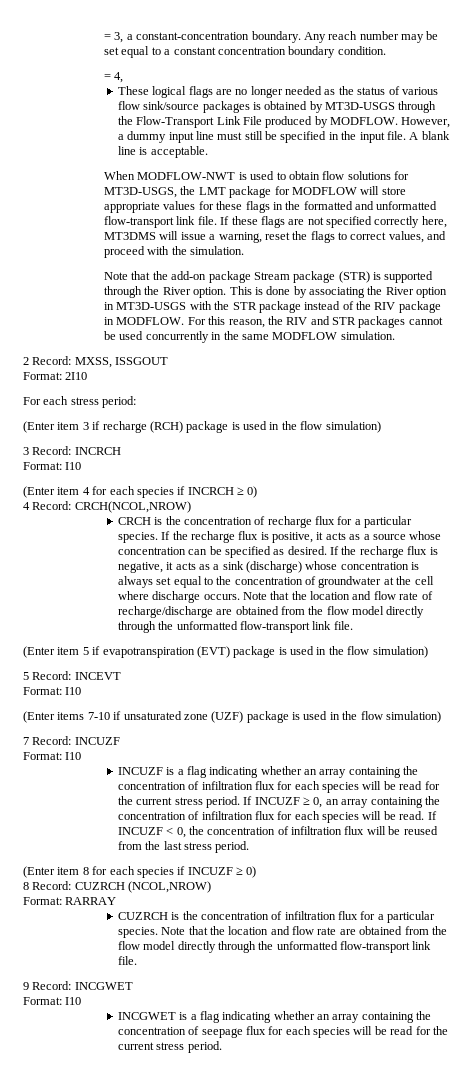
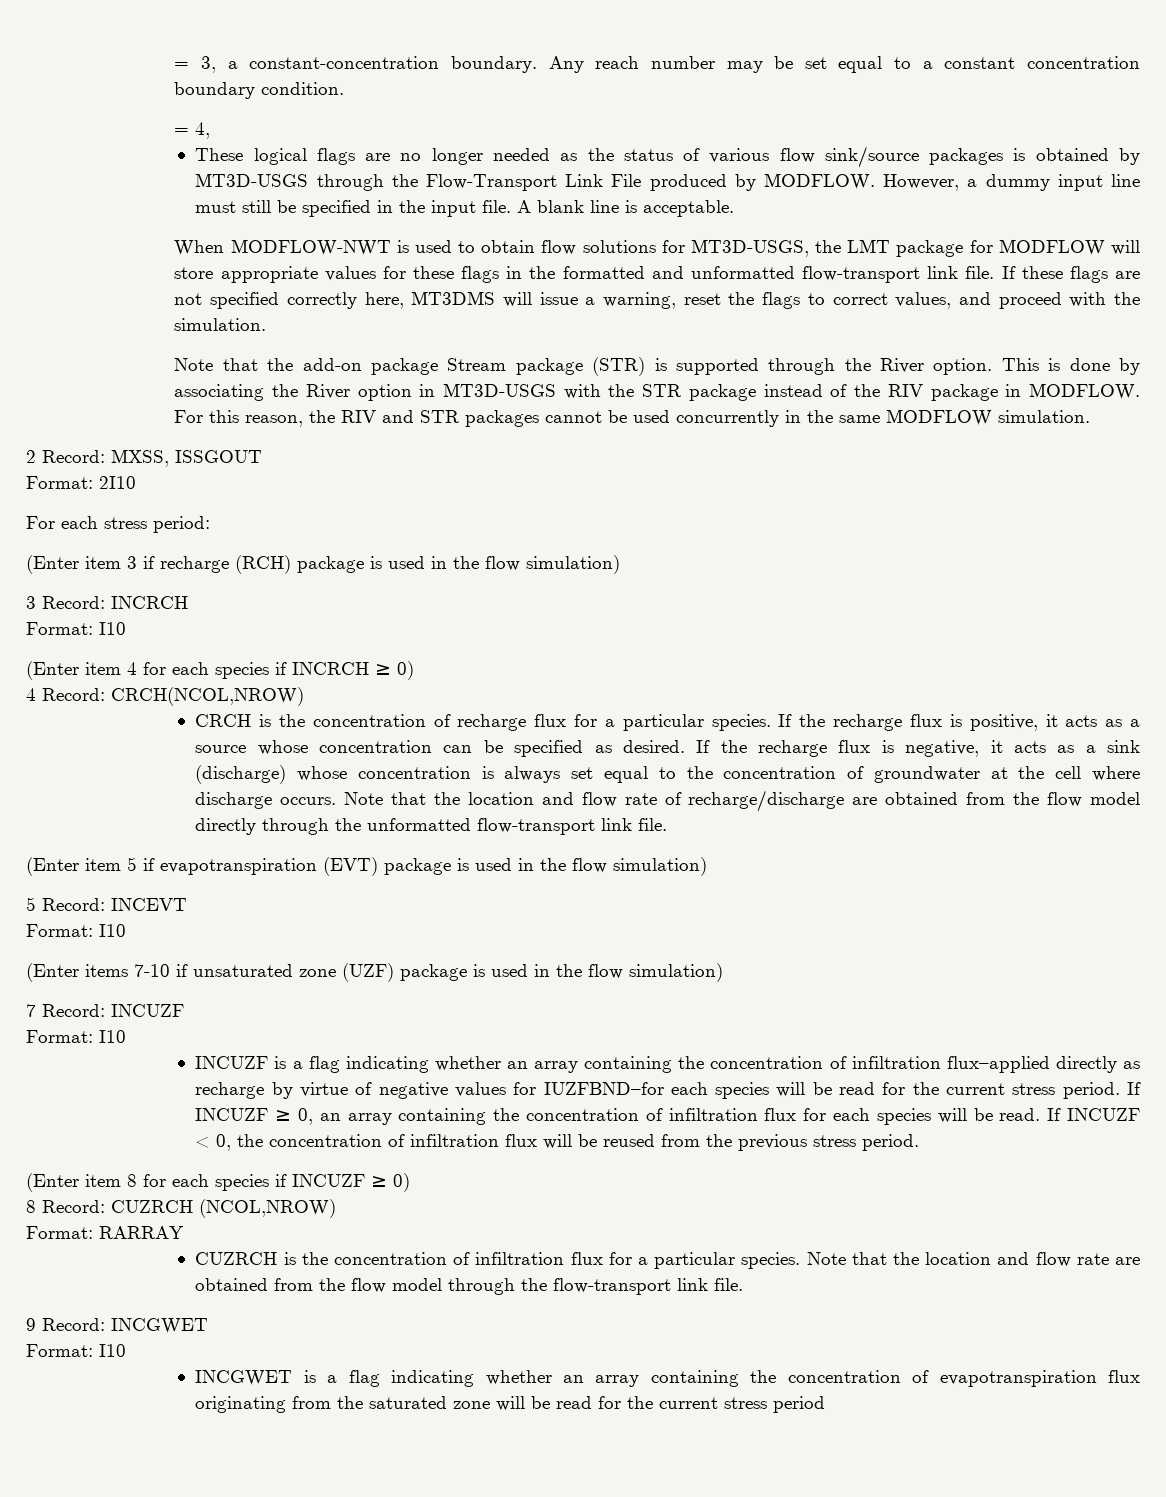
- INCUZF is a flag indicating whether an array containing the concentration of infiltration flux for each species will be read for the current stress period.
+ INCUZF is a flag indicating whether an array containing the concentration of infiltration flux–applied directly as recharge by virtue of negative values for IUZFBND–for each species will be read for the current stress period.
- If INCUZF < 0, the concentration of infiltration flux will be reused from the last stress period.
+ If INCUZF < 0, the concentration of infiltration flux will be reused from the previous stress period.
- Note that the location and flow rate are obtained from the flow model directly through the unformatted flow-transport link file.
+ Note that the location and flow rate are obtained from the flow model through the flow-transport link file.
- INCGWET is a flag indicating whether an array containing the concentration of seepage flux for each species will be read for the current stress period.
+ INCGWET is a flag indicating whether an array containing the concentration of evapotranspiration flux originating from the saturated zone will be read for the current stress period

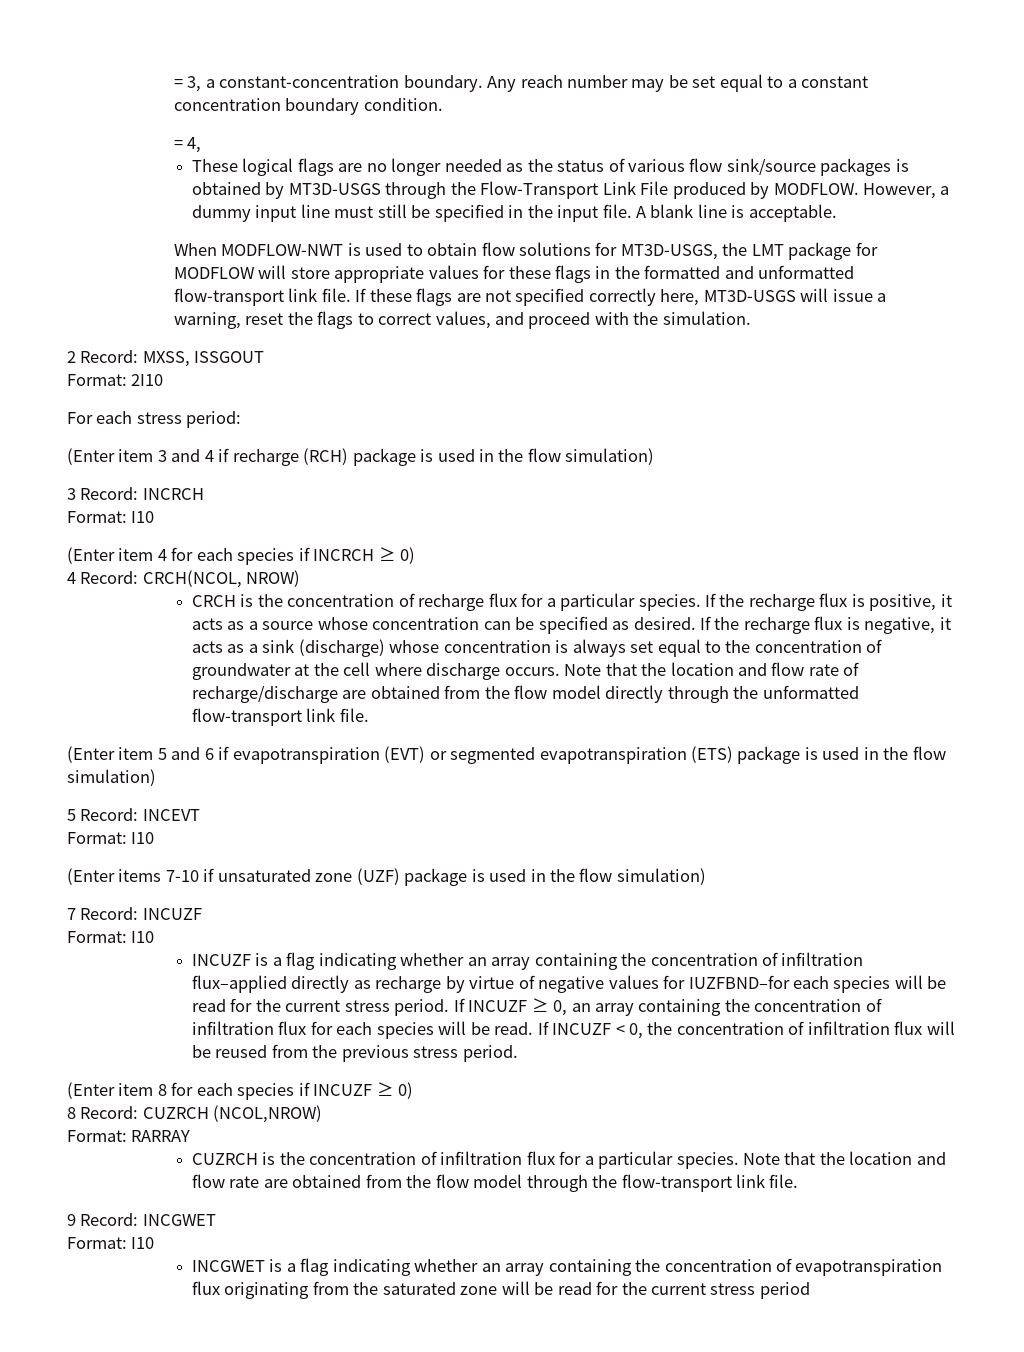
- If these flags are not specified correctly here, MT3DMS will issue a warning, reset the flags to correct values, and proceed with the simulation.
+ If these flags are not specified correctly here, MT3D-USGS will issue a warning, reset the flags to correct values, and proceed with the simulation.
- Note that the add-on package Stream package (STR) is supported through the River option. This is done by associating the River option in MT3D-USGS with the STR package instead of the RIV package in MODFLOW. For this reason, the RIV and STR packages cannot be used concurrently in the same MODFLOW simulation.
- (Enter item 3 if recharge (RCH) package is used in the flow simulation)
+ (Enter item 3 and 4 if recharge (RCH) package is used in the flow simulation)
- 4 Record: CRCH(NCOL,NROW)
+ 4 Record: CRCH(NCOL, NROW)
- (Enter item 5 if evapotranspiration (EVT) package is used in the flow simulation)
+ (Enter item 5 and 6 if evapotranspiration (EVT) or segmented evapotranspiration (ETS) package is used in the flow simulation)

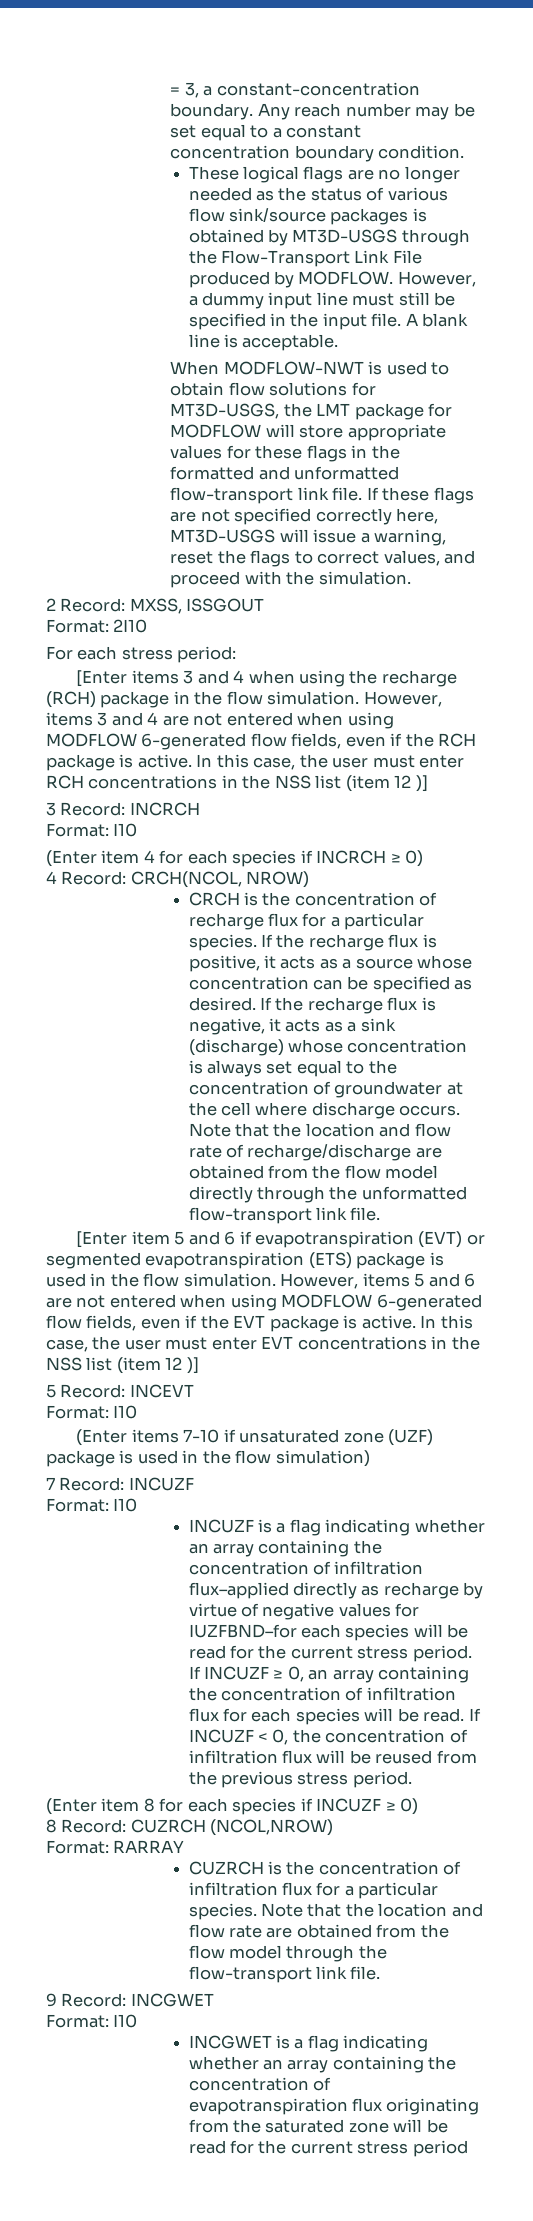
- = 4,
- (Enter item 3 and 4 if recharge (RCH) package is used in the flow simulation)
+ [Enter items 3 and 4 when using the recharge (RCH) package in the flow simulation. However, items 3 and 4 are not entered when using MODFLOW 6-generated flow fields, even if the RCH package is active. In this case, the user must enter RCH concentrations in the NSS list (item 12 )]
- (Enter item 5 and 6 if evapotranspiration (EVT) or segmented evapotranspiration (ETS) package is used in the flow simulation)
+ [Enter item 5 and 6 if evapotranspiration (EVT) or segmented evapotranspiration (ETS) package is used in the flow simulation. However, items 5 and 6 are not entered when using MODFLOW 6-generated flow fields, even if the EVT package is active. In this case, the user must enter EVT concentrations in the NSS list (item 12 )]

